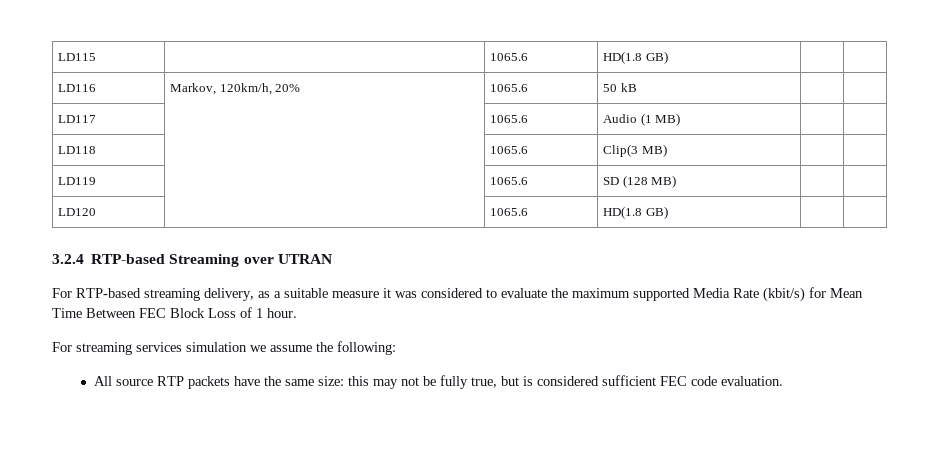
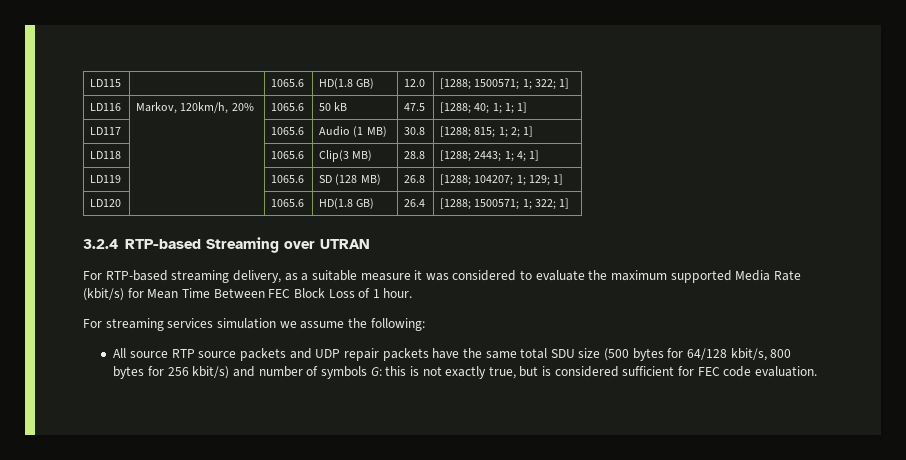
- LD115 | | 1065.6 | HD(1.8 GB) | |
+ LD115 | | 1065.6 | HD(1.8 GB) | 12.0 | [1288; 1500571; 1; 322; 1]
- LD116 | Markov, 120km/h, 20% | 1065.6 | 50 kB | |
+ LD116 | Markov, 120km/h, 20% | 1065.6 | 50 kB | 47.5 | [1288; 40; 1; 1; 1]
- LD117 | | 1065.6 | Audio (1 MB) | |
- LD118 | | 1065.6 | Clip(3 MB) | |
+ LD117 | | 1065.6 | Audio (1 MB) | 30.8 | [1288; 815; 1; 2; 1]
+ LD118 | | 1065.6 | Clip(3 MB) | 28.8 | [1288; 2443; 1; 4; 1]
- LD119 | | 1065.6 | SD (128 MB) | |
- LD120 | | 1065.6 | HD(1.8 GB) | |
+ LD119 | | 1065.6 | SD (128 MB) | 26.8 | [1288; 104207; 1; 129; 1]
+ LD120 | | 1065.6 | HD(1.8 GB) | 26.4 | [1288; 1500571; 1; 322; 1]
- All source RTP packets have the same size: this may not be fully true, but is considered sufficient FEC code evaluation.
+ All source RTP source packets and UDP repair packets have the same total SDU size (500 bytes for 64/128 kbit/s, 800 bytes for 256 kbit/s) and number of symbols G: this is not exactly true, but is considered sufficient for FEC code evaluation.

